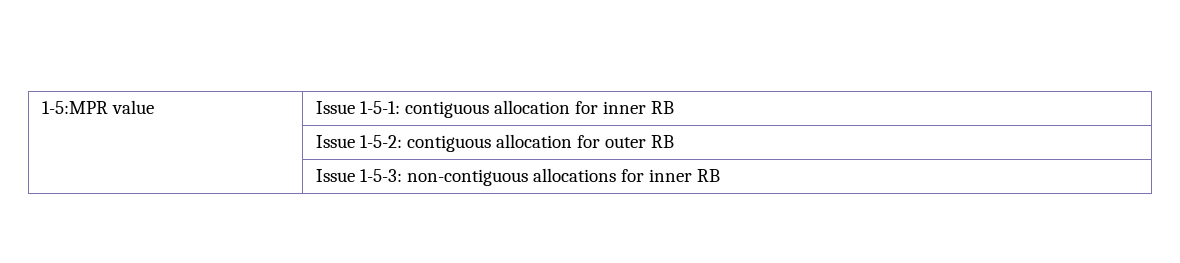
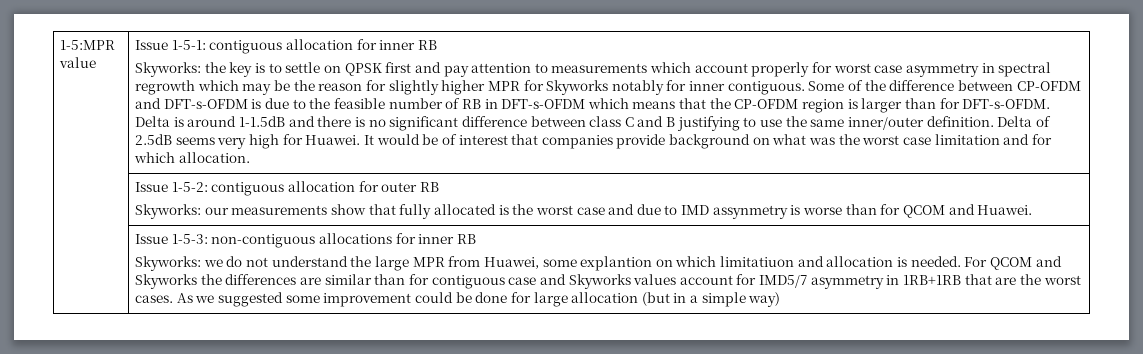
+ Skyworks: the key is to settle on QPSK first and pay attention to measurements which account properly for worst case asymmetry in spectral regrowth which may be the reason for slightly higher MPR for Skyworks notably for inner contiguous. Some of the difference between CP-OFDM and DFT-s-OFDM is due to the feasible number of RB in DFT-s-OFDM which means that the CP-OFDM region is larger than for DFT-s-OFDM. Delta is around 1-1.5dB and there is no significant difference between class C and B justifying to use the same inner/outer definition. Delta of 2.5dB seems very high for Huawei. It would be of interest that companies provide background on what was the worst case limitation and for which allocation.
  | Issue 1-5-2: contiguous allocation for outer RB
+ Skyworks: our measurements show that fully allocated is the worst case and due to IMD assynmetry is worse than for QCOM and Huawei.
+ Skyworks: we do not understand the large MPR from Huawei, some explantion on which limitatiuon and allocation is needed. For QCOM and Skyworks the differences are similar than for contiguous case and Skyworks values account for IMD5/7 asymmetry in 1RB+1RB that are the worst cases. As we suggested some improvement could be done for large allocation (but in a simple way)

